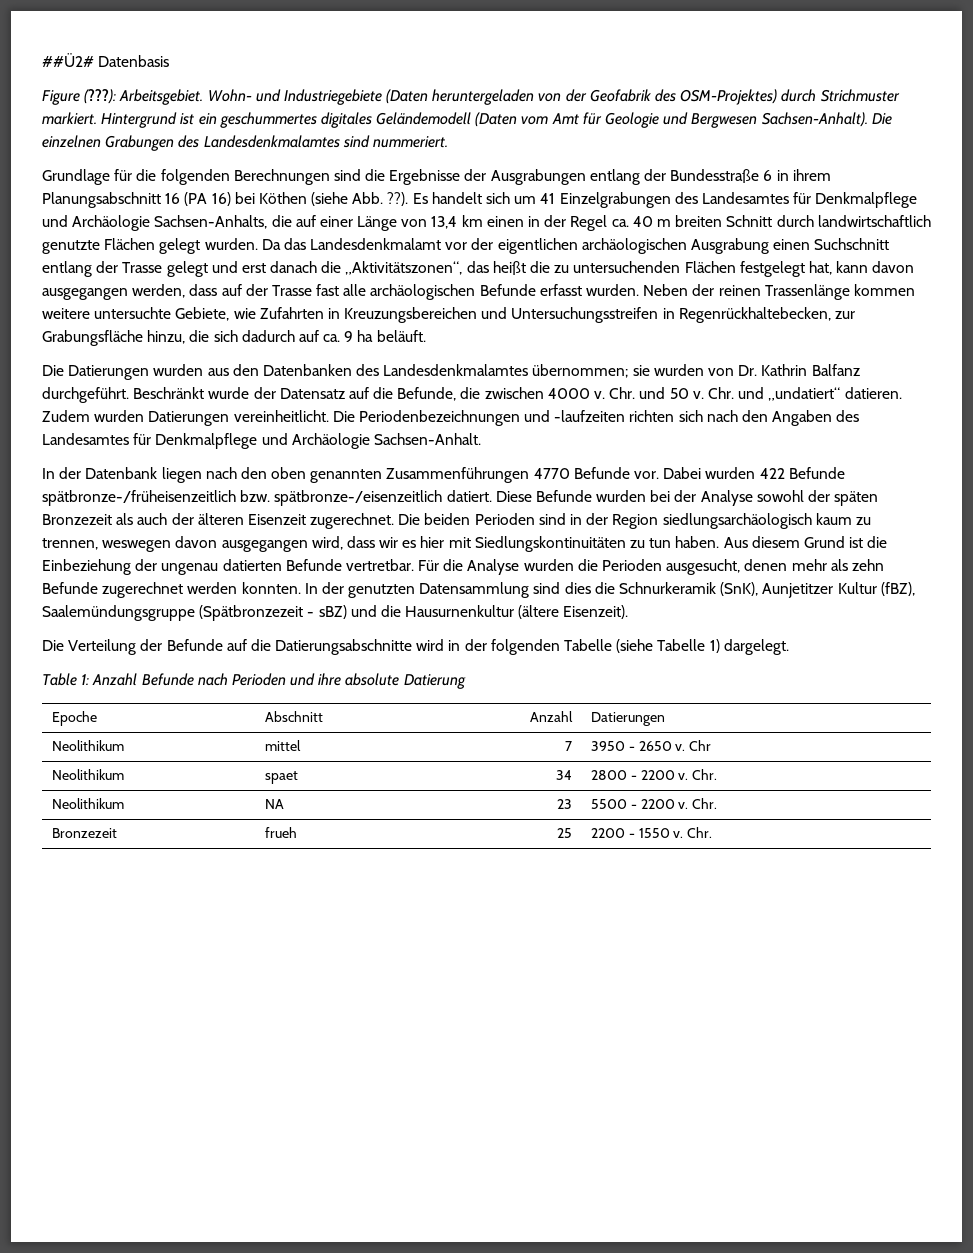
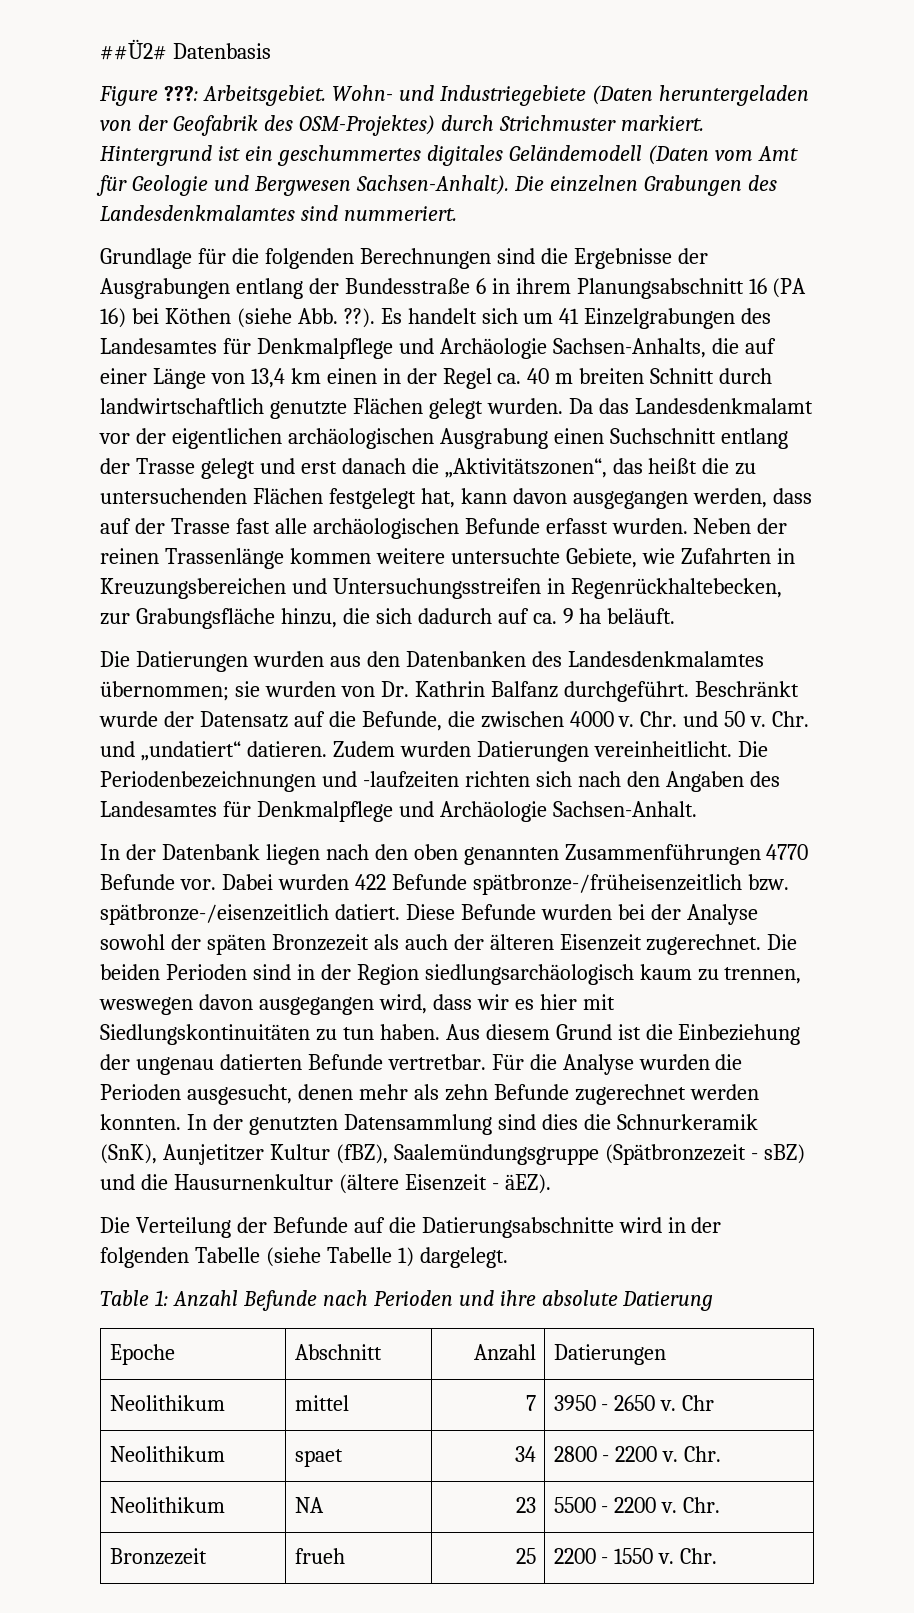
- Figure (???): Arbeitsgebiet.
+ Figure ???: Arbeitsgebiet.
- In der genutzten Datensammlung sind dies die Schnurkeramik (SnK), Aunjetitzer Kultur (fBZ), Saalemündungsgruppe (Spätbronzezeit - sBZ) und die Hausurnenkultur (ältere Eisenzeit).
+ In der genutzten Datensammlung sind dies die Schnurkeramik (SnK), Aunjetitzer Kultur (fBZ), Saalemündungsgruppe (Spätbronzezeit - sBZ) und die Hausurnenkultur (ältere Eisenzeit - äEZ).

